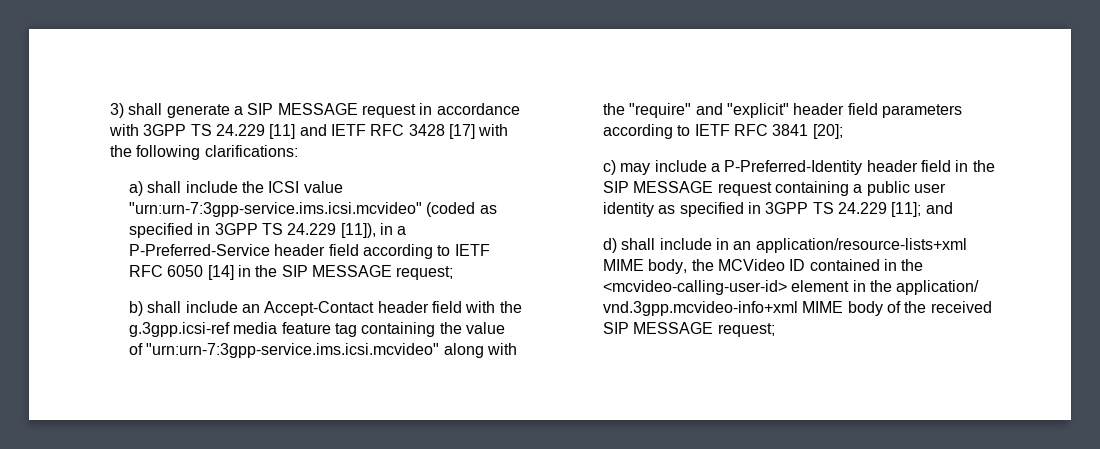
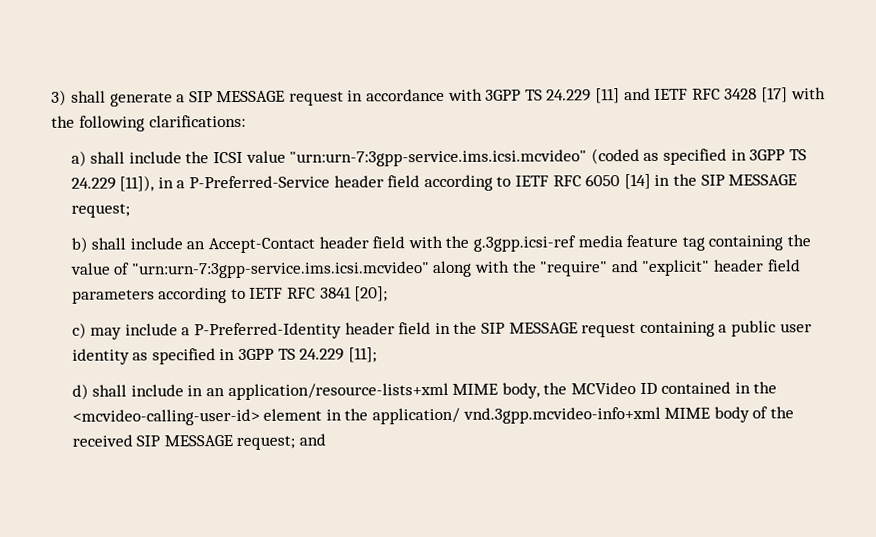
- c) may include a P-Preferred-Identity header field in the SIP MESSAGE request containing a public user identity as specified in 3GPP TS 24.229 [11]; and
+ c) may include a P-Preferred-Identity header field in the SIP MESSAGE request containing a public user identity as specified in 3GPP TS 24.229 [11];
- d) shall include in an application/resource-lists+xml MIME body, the MCVideo ID contained in the <mcvideo-calling-user-id> element in the application/ vnd.3gpp.mcvideo-info+xml MIME body of the received SIP MESSAGE request;
+ d) shall include in an application/resource-lists+xml MIME body, the MCVideo ID contained in the <mcvideo-calling-user-id> element in the application/ vnd.3gpp.mcvideo-info+xml MIME body of the received SIP MESSAGE request; and

